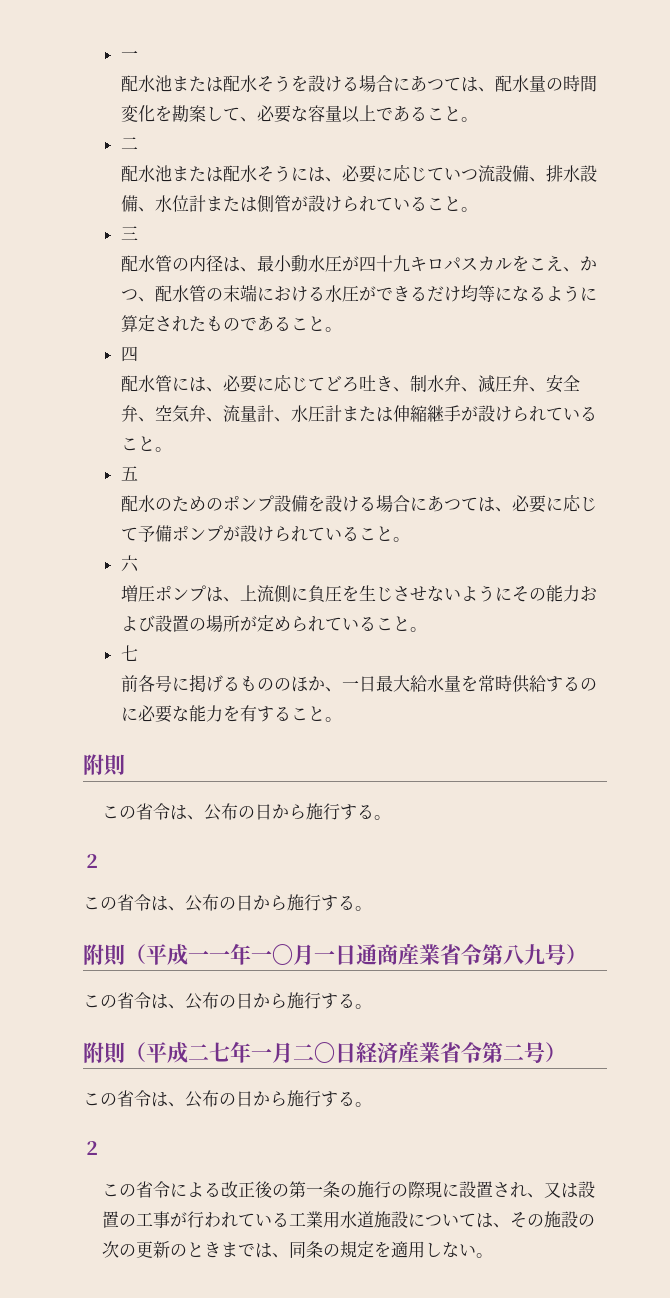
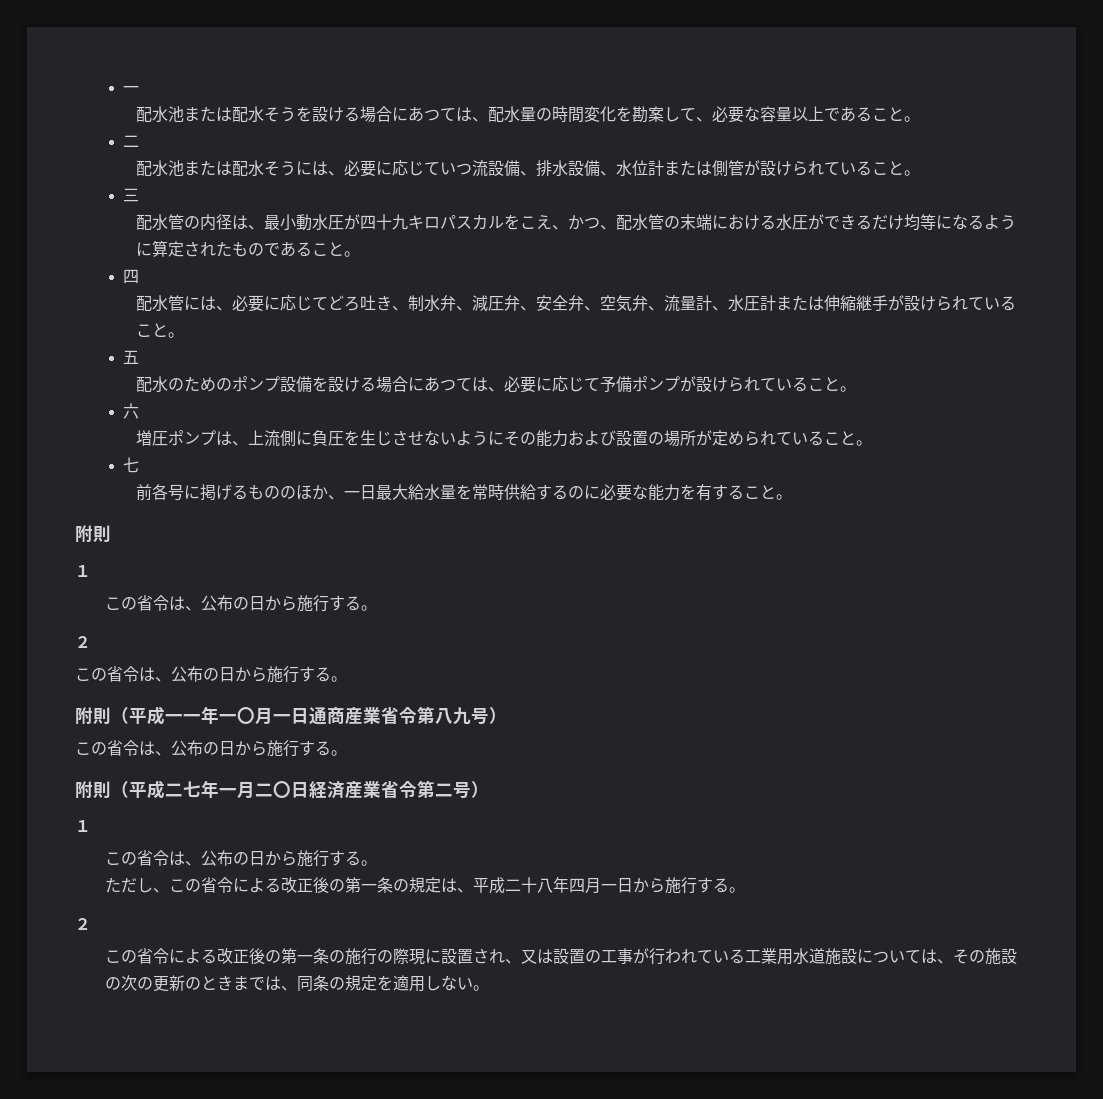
  前各号に掲げるもののほか、一日最大給水量を常時供給するのに必要な能力を有すること。
  附則
+ １
  附則（平成二七年一月二〇日経済産業省令第二号）
+ １
  この省令は、公布の日から施行する。
+ ただし、この省令による改正後の第一条の規定は、平成二十八年四月一日から施行する。

